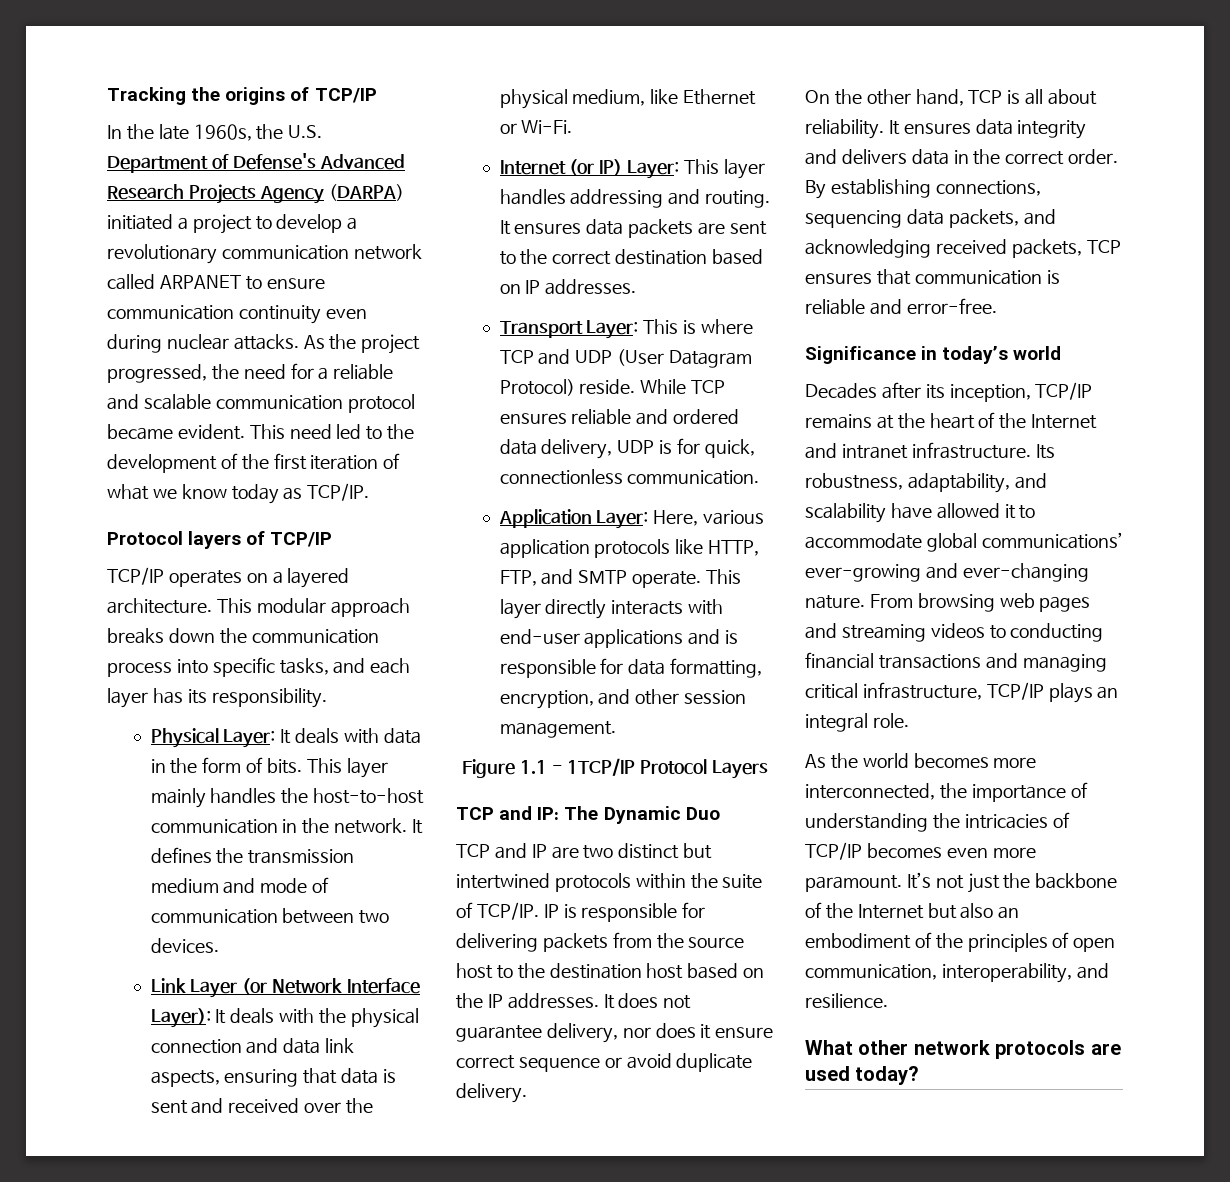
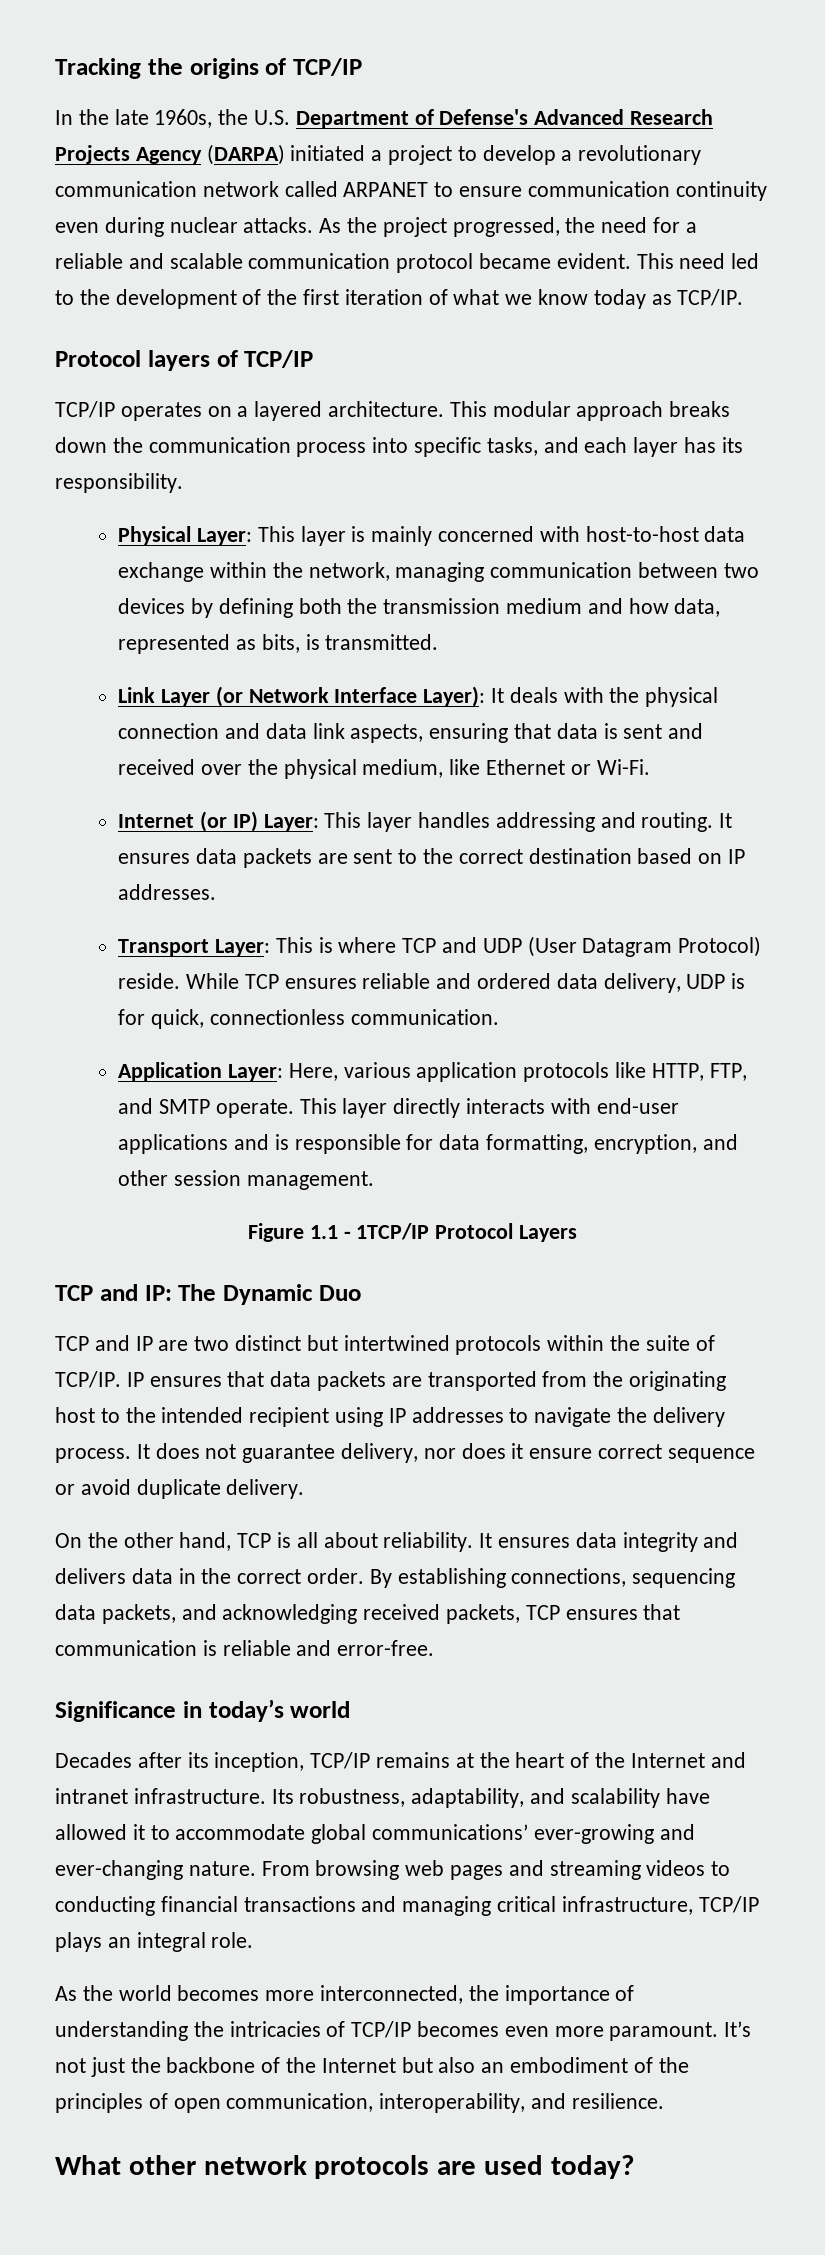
- Physical Layer: It deals with data in the form of bits. This layer mainly handles the host-to-host communication in the network. It defines the transmission medium and mode of communication between two devices.
+ Physical Layer: This layer is mainly concerned with host-to-host data exchange within the network, managing communication between two devices by defining both the transmission medium and how data, represented as bits, is transmitted.
- IP is responsible for delivering packets from the source host to the destination host based on the IP addresses.
+ IP ensures that data packets are transported from the originating host to the intended recipient using IP addresses to navigate the delivery process.

